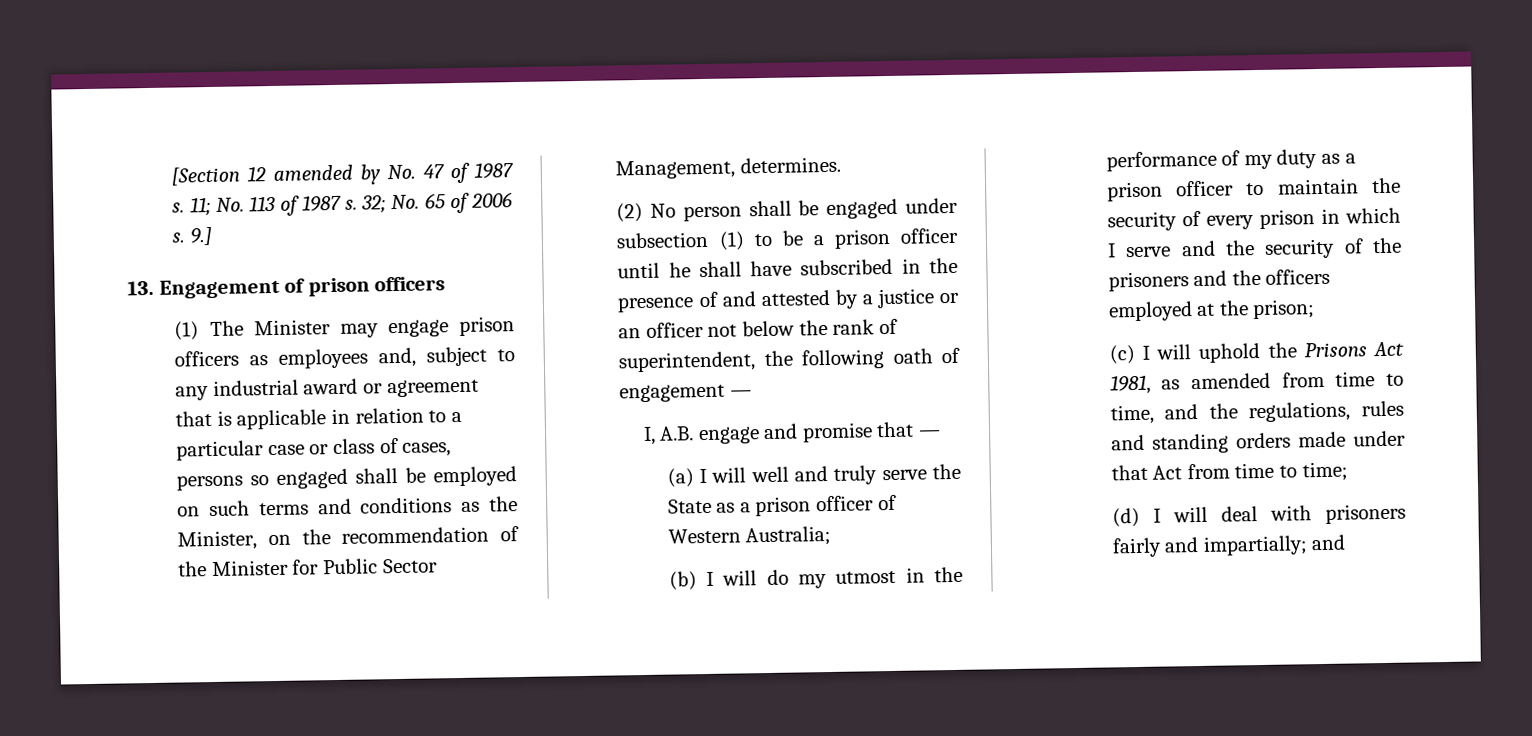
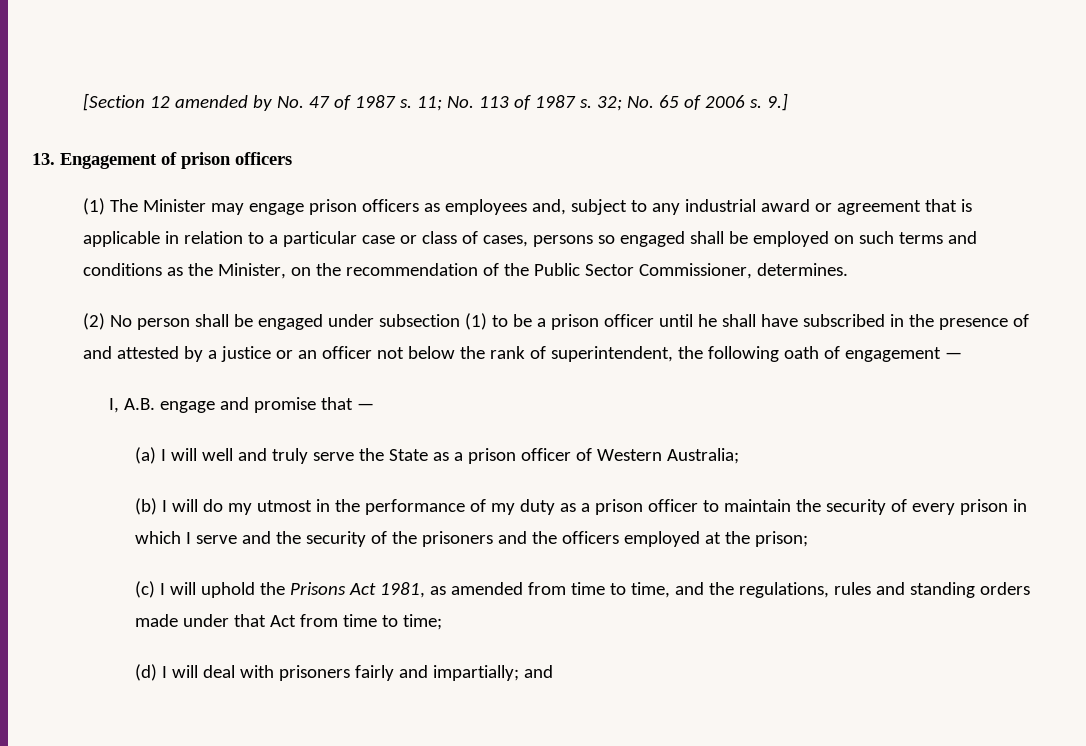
- (1) The Minister may engage prison officers as employees and, subject to any industrial award or agreement that is applicable in relation to a particular case or class of cases, persons so engaged shall be employed on such terms and conditions as the Minister, on the recommendation of the Minister for Public Sector Management, determines.
+ (1) The Minister may engage prison officers as employees and, subject to any industrial award or agreement that is applicable in relation to a particular case or class of cases, persons so engaged shall be employed on such terms and conditions as the Minister, on the recommendation of the Public Sector Commissioner, determines.

